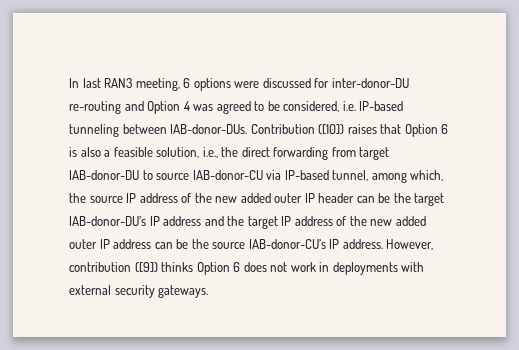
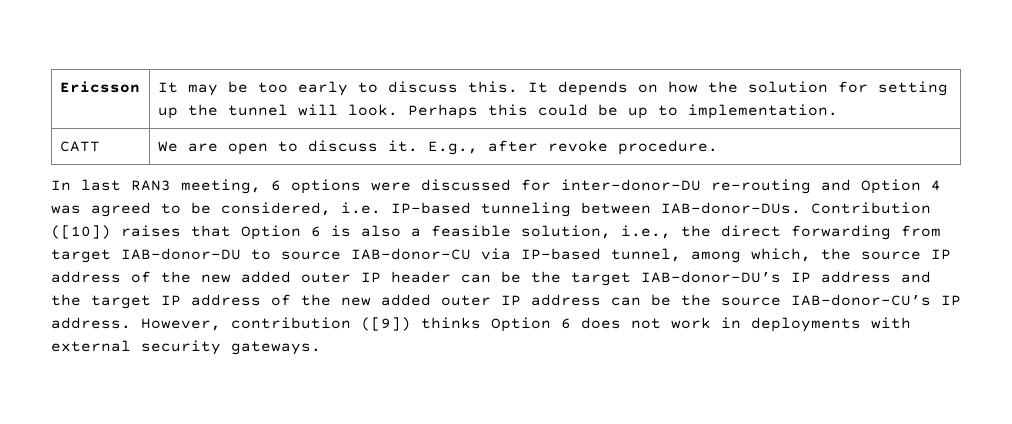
+ Ericsson | It may be too early to discuss this. It depends on how the solution for setting up the tunnel will look. Perhaps this could be up to implementation.
+ CATT | We are open to discuss it. E.g., after revoke procedure.

